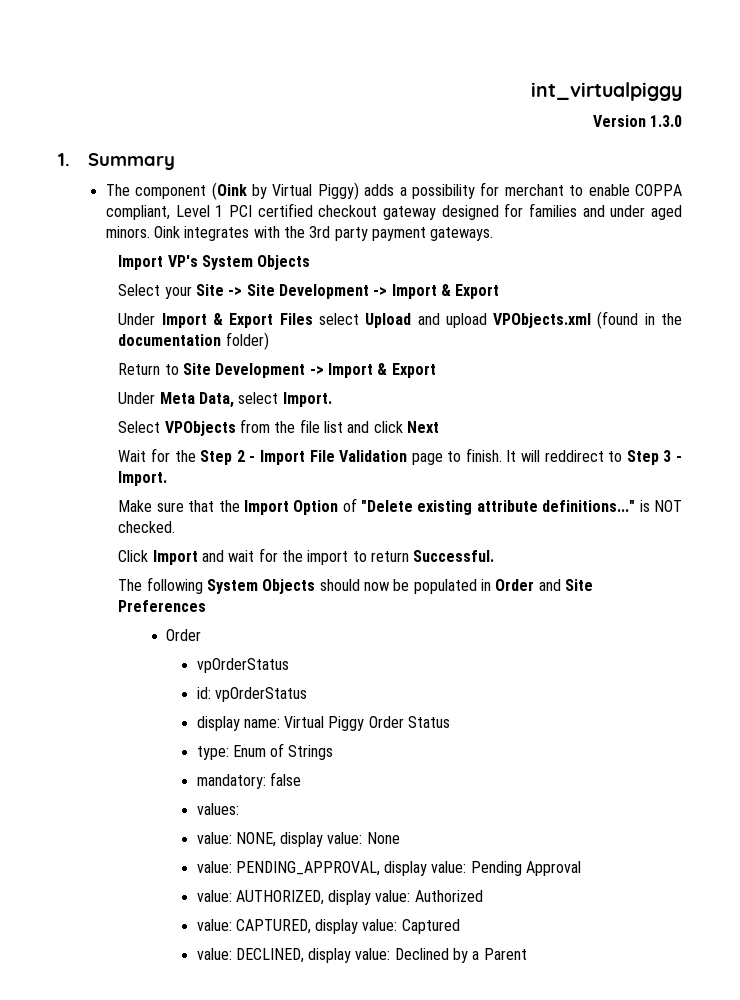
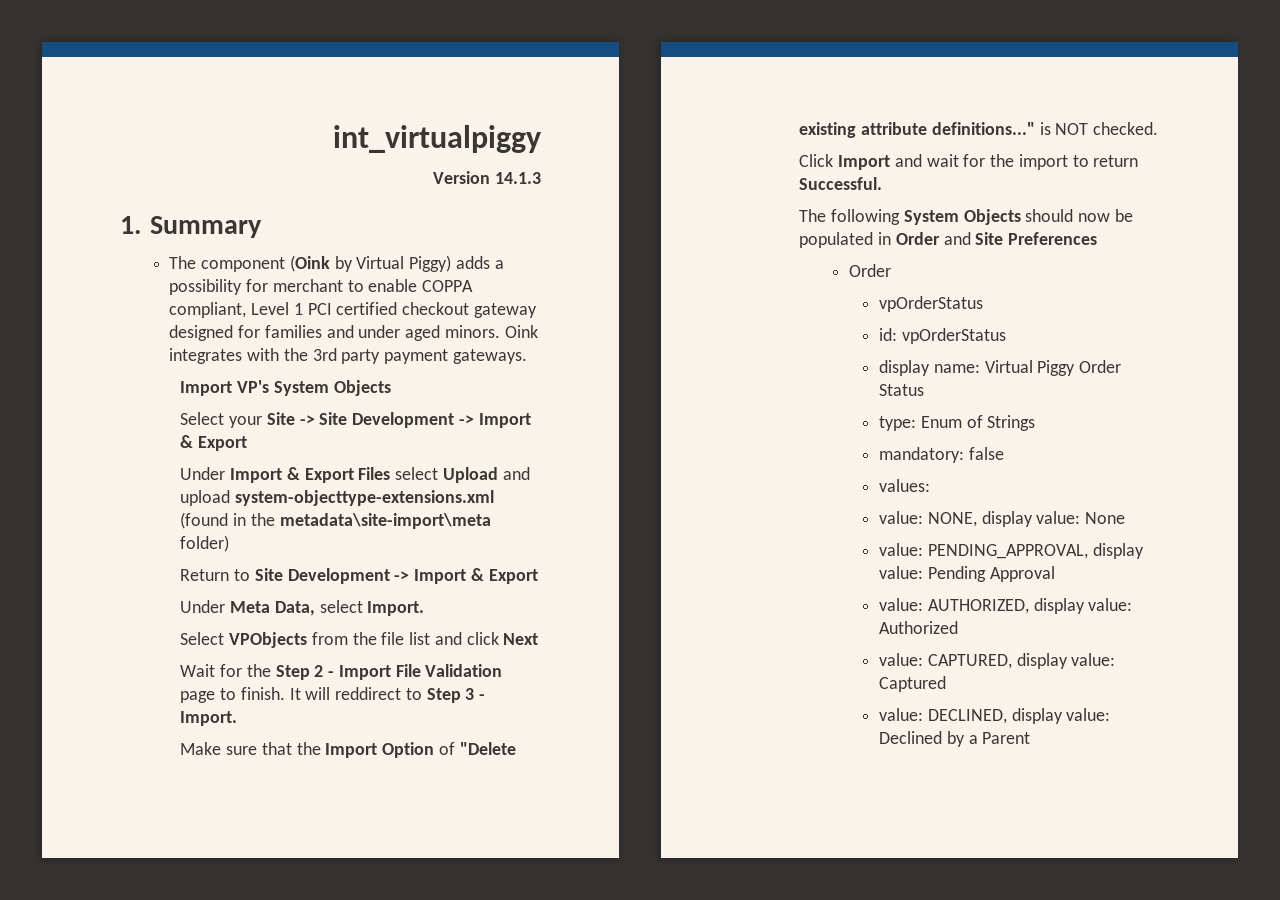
- Version 1.3.0
+ Version 14.1.3
- Under Import & Export Files select Upload and upload VPObjects.xml (found in the documentation folder)
+ Under Import & Export Files select Upload and upload system-objecttype-extensions.xml (found in the metadata\site-import\meta folder)

